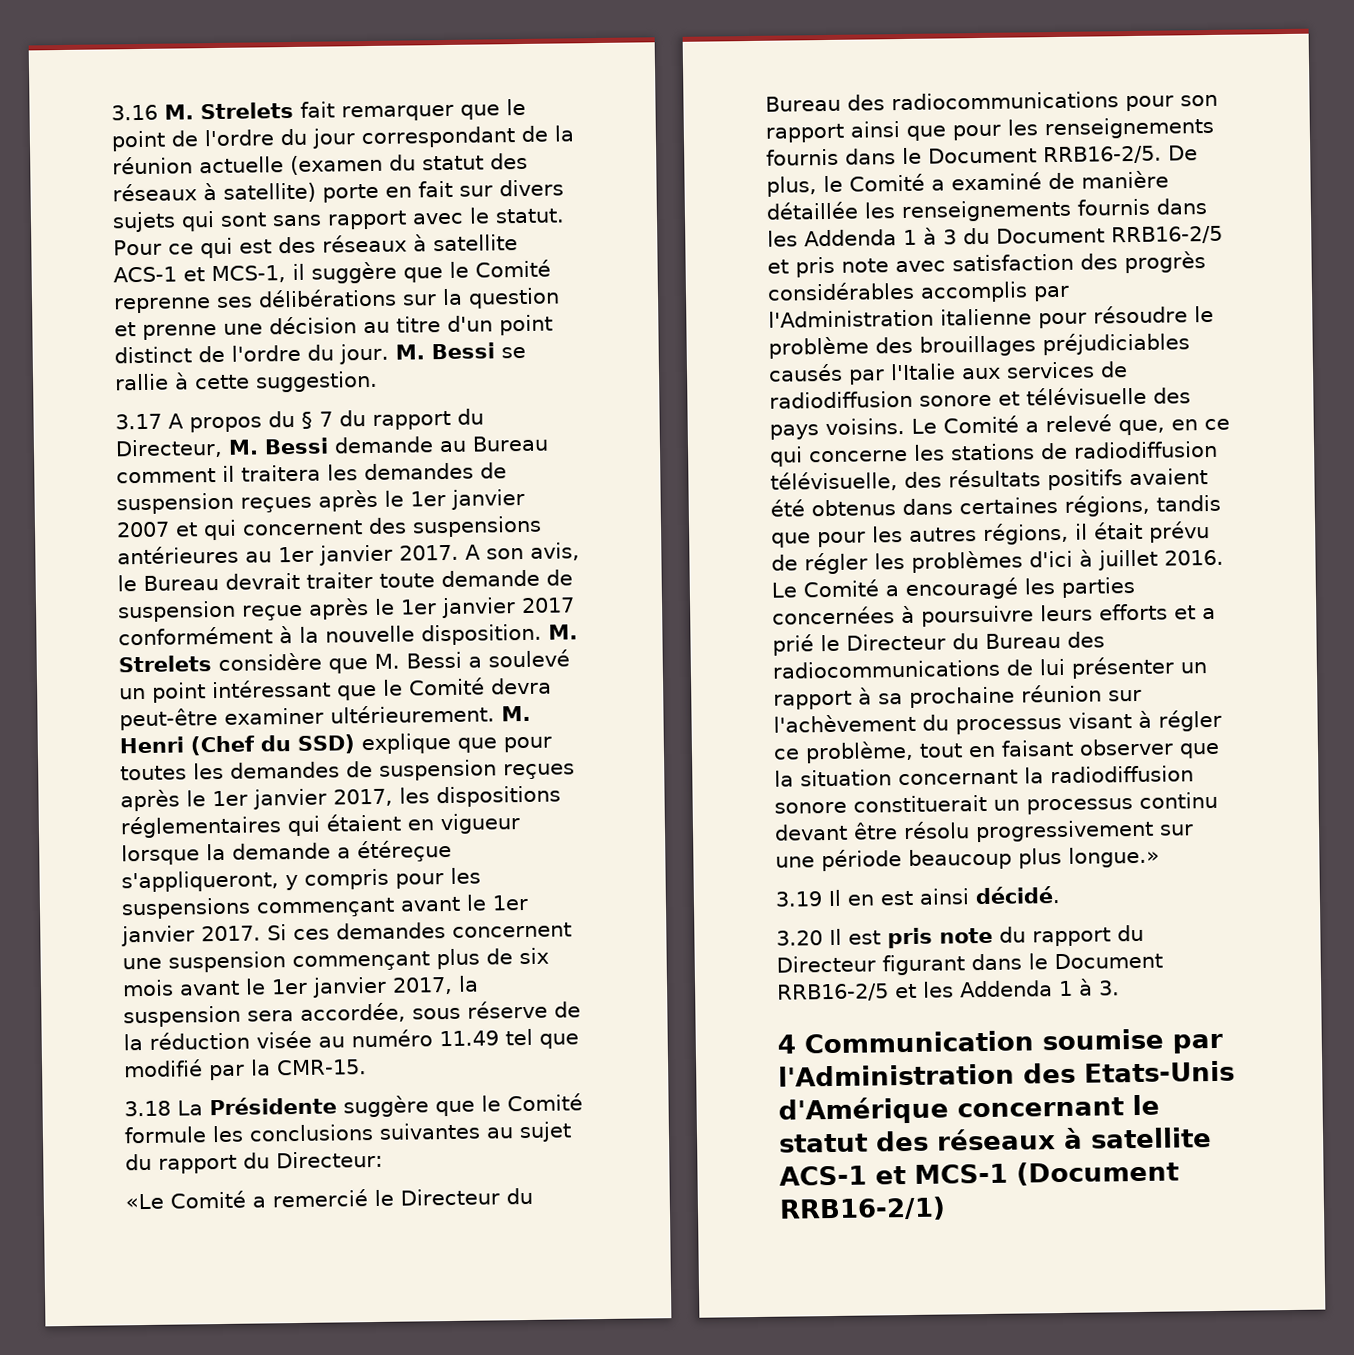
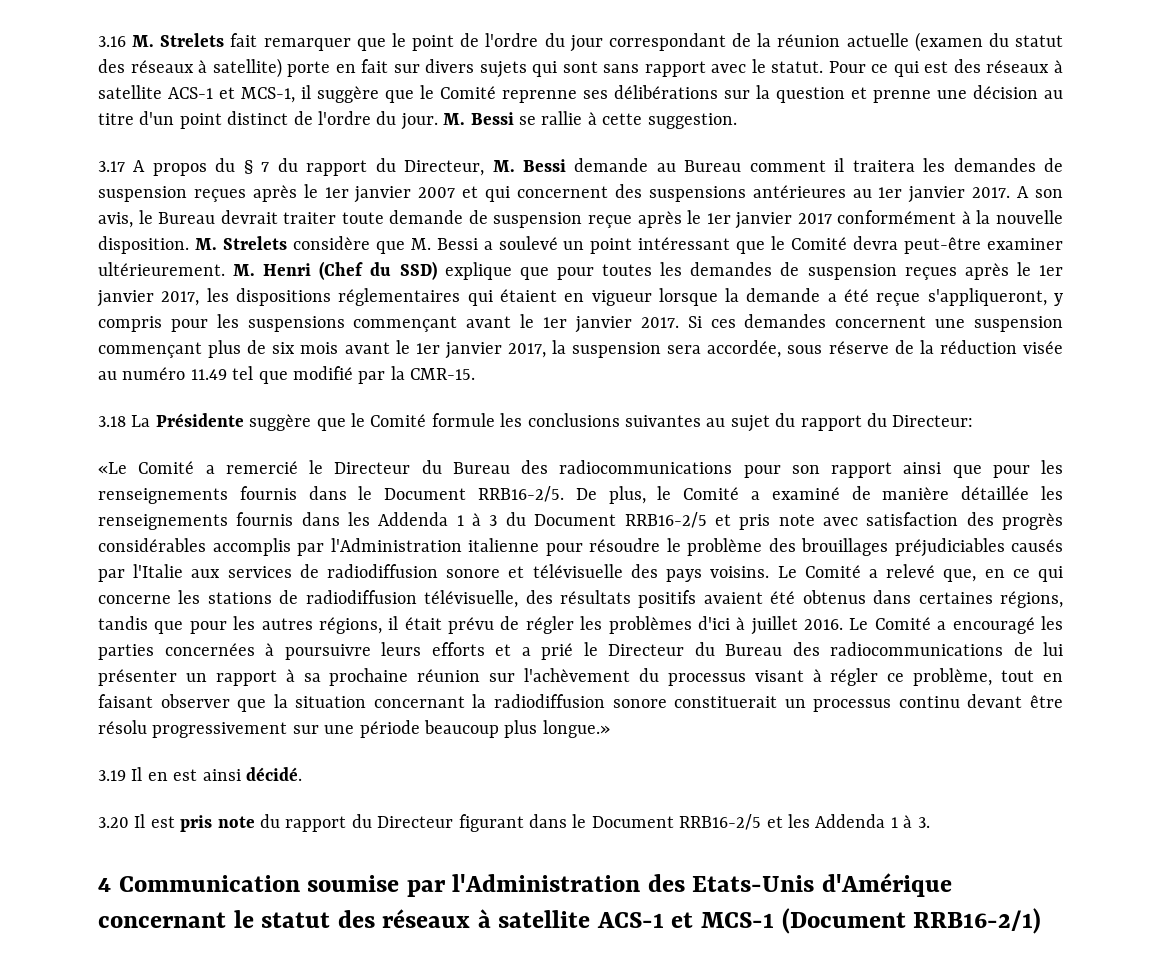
- M. Henri (Chef du SSD) explique que pour toutes les demandes de suspension reçues après le 1er janvier 2017, les dispositions réglementaires qui étaient en vigueur lorsque la demande a étéreçue s'appliqueront, y compris pour les suspensions commençant avant le 1er janvier 2017.
+ M. Henri (Chef du SSD) explique que pour toutes les demandes de suspension reçues après le 1er janvier 2017, les dispositions réglementaires qui étaient en vigueur lorsque la demande a été reçue s'appliqueront, y compris pour les suspensions commençant avant le 1er janvier 2017.

